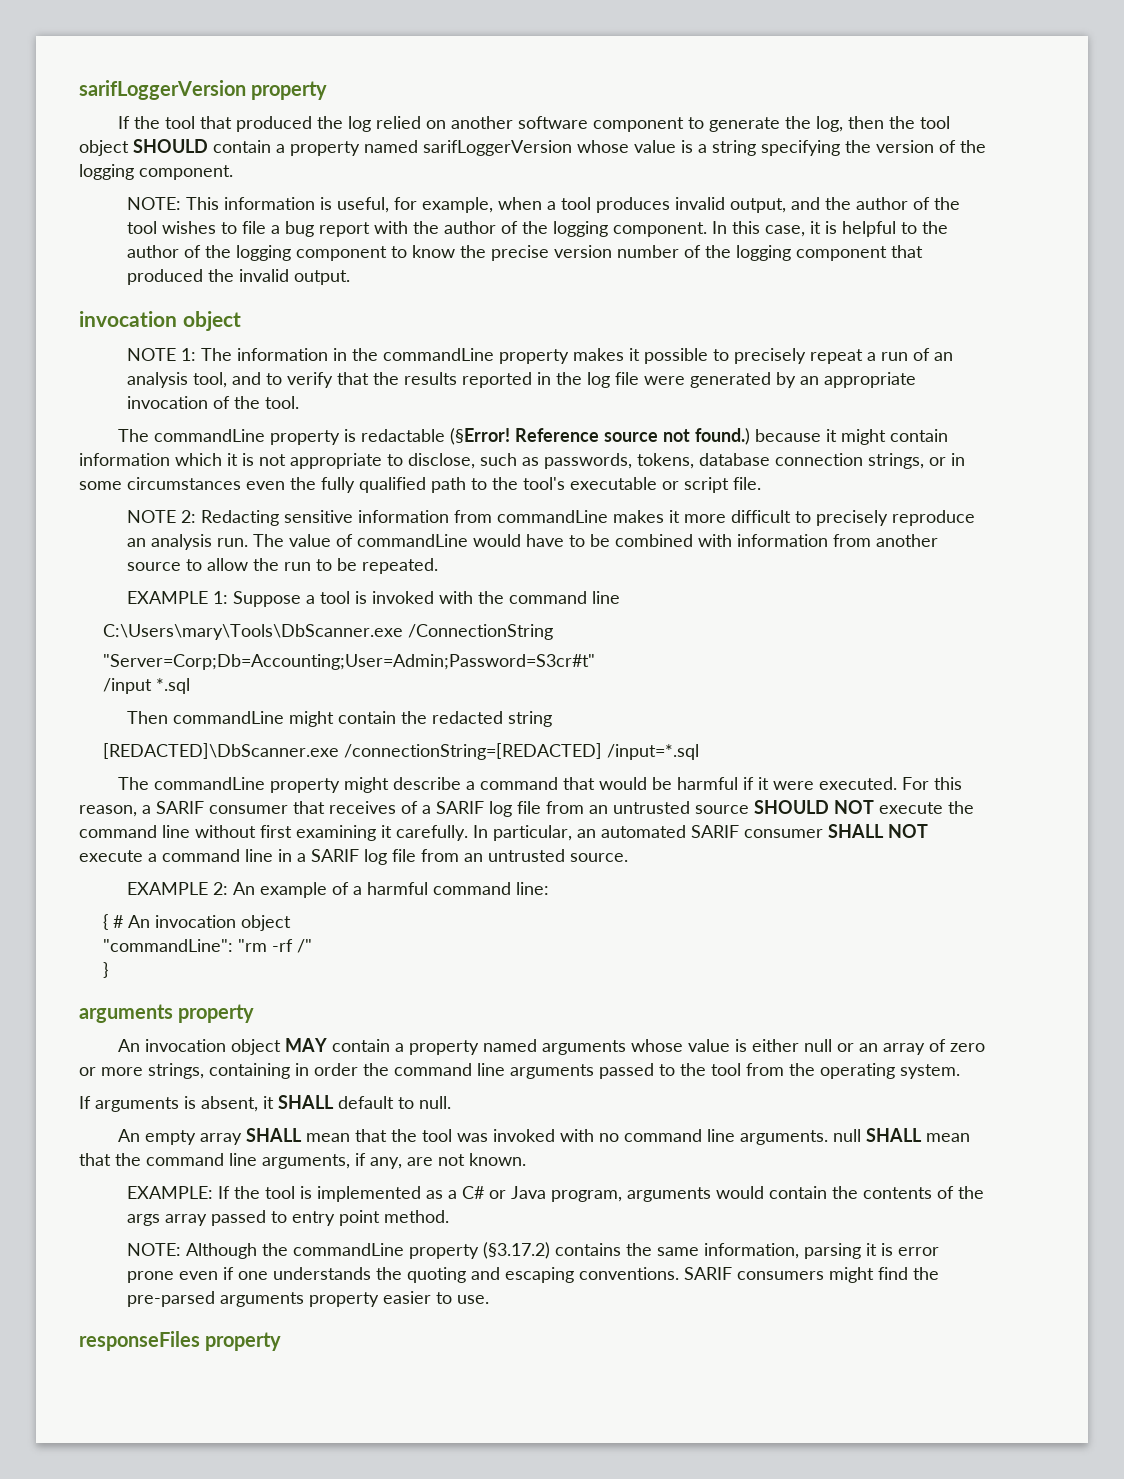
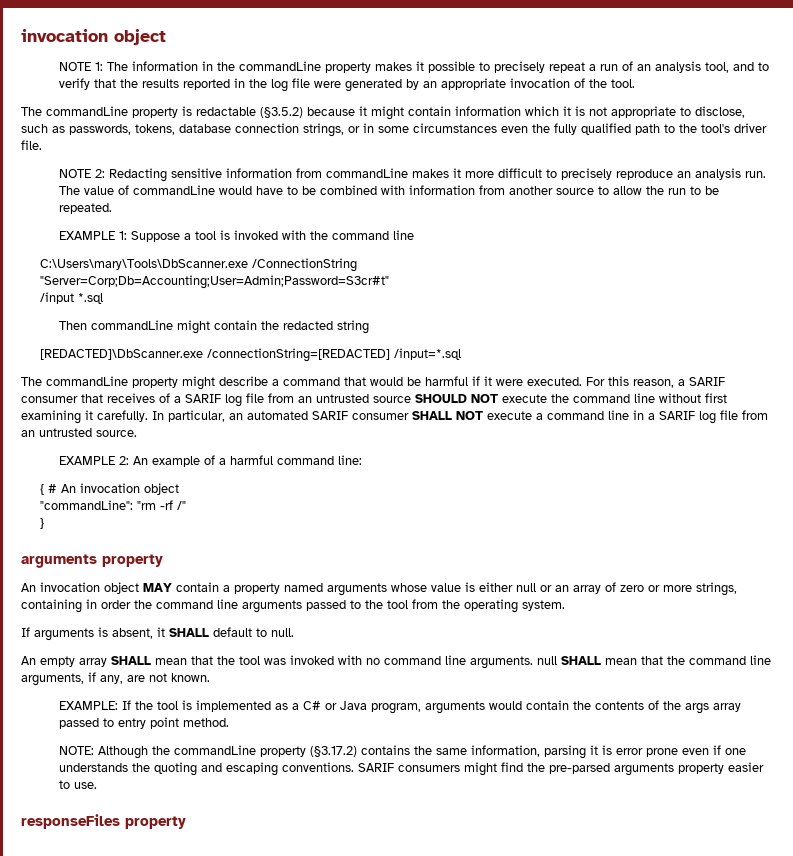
- sarifLoggerVersion property
- If the tool that produced the log relied on another software component to generate the log, then the tool object SHOULD contain a property named sarifLoggerVersion whose value is a string specifying the version of the logging component.
- NOTE: This information is useful, for example, when a tool produces invalid output, and the author of the tool wishes to file a bug report with the author of the logging component. In this case, it is helpful to the author of the logging component to know the precise version number of the logging component that produced the invalid output.
- The commandLine property is redactable (§Error! Reference source not found.) because it might contain information which it is not appropriate to disclose, such as passwords, tokens, database connection strings, or in some circumstances even the fully qualified path to the tool's executable or script file.
+ The commandLine property is redactable (§3.5.2) because it might contain information which it is not appropriate to disclose, such as passwords, tokens, database connection strings, or in some circumstances even the fully qualified path to the tool's driver file.

